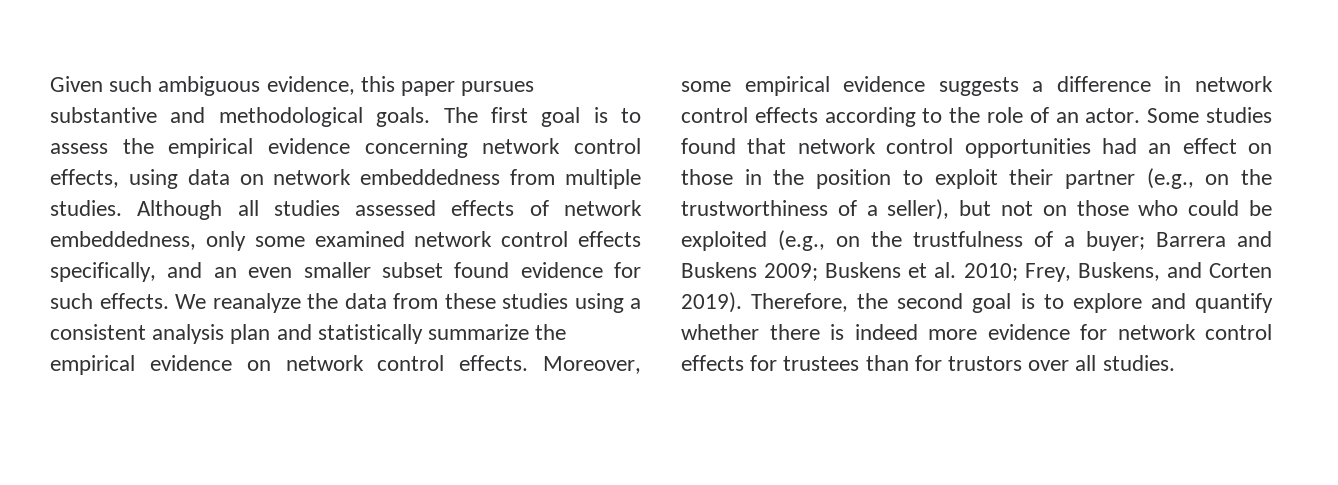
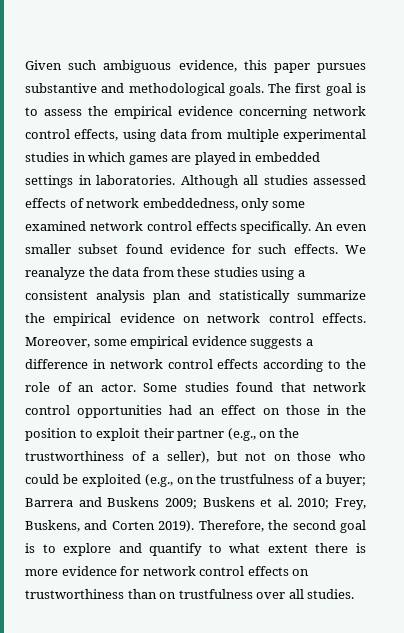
- The first goal is to assess the empirical evidence concerning network control effects, using data on network embeddedness from multiple studies.
+ The first goal is to assess the empirical evidence concerning network control effects, using data from multiple experimental studies in which games are played in embedded settings in laboratories.
- Although all studies assessed effects of network embeddedness, only some examined network control effects specifically, and an even smaller subset found evidence for such effects.
+ Although all studies assessed effects of network embeddedness, only some examined network control effects specifically. An even smaller subset found evidence for such effects.
- Therefore, the second goal is to explore and quantify whether there is indeed more evidence for network control effects for trustees than for trustors over all studies.
+ Therefore, the second goal is to explore and quantify to what extent there is more evidence for network control effects on trustworthiness than on trustfulness over all studies.

